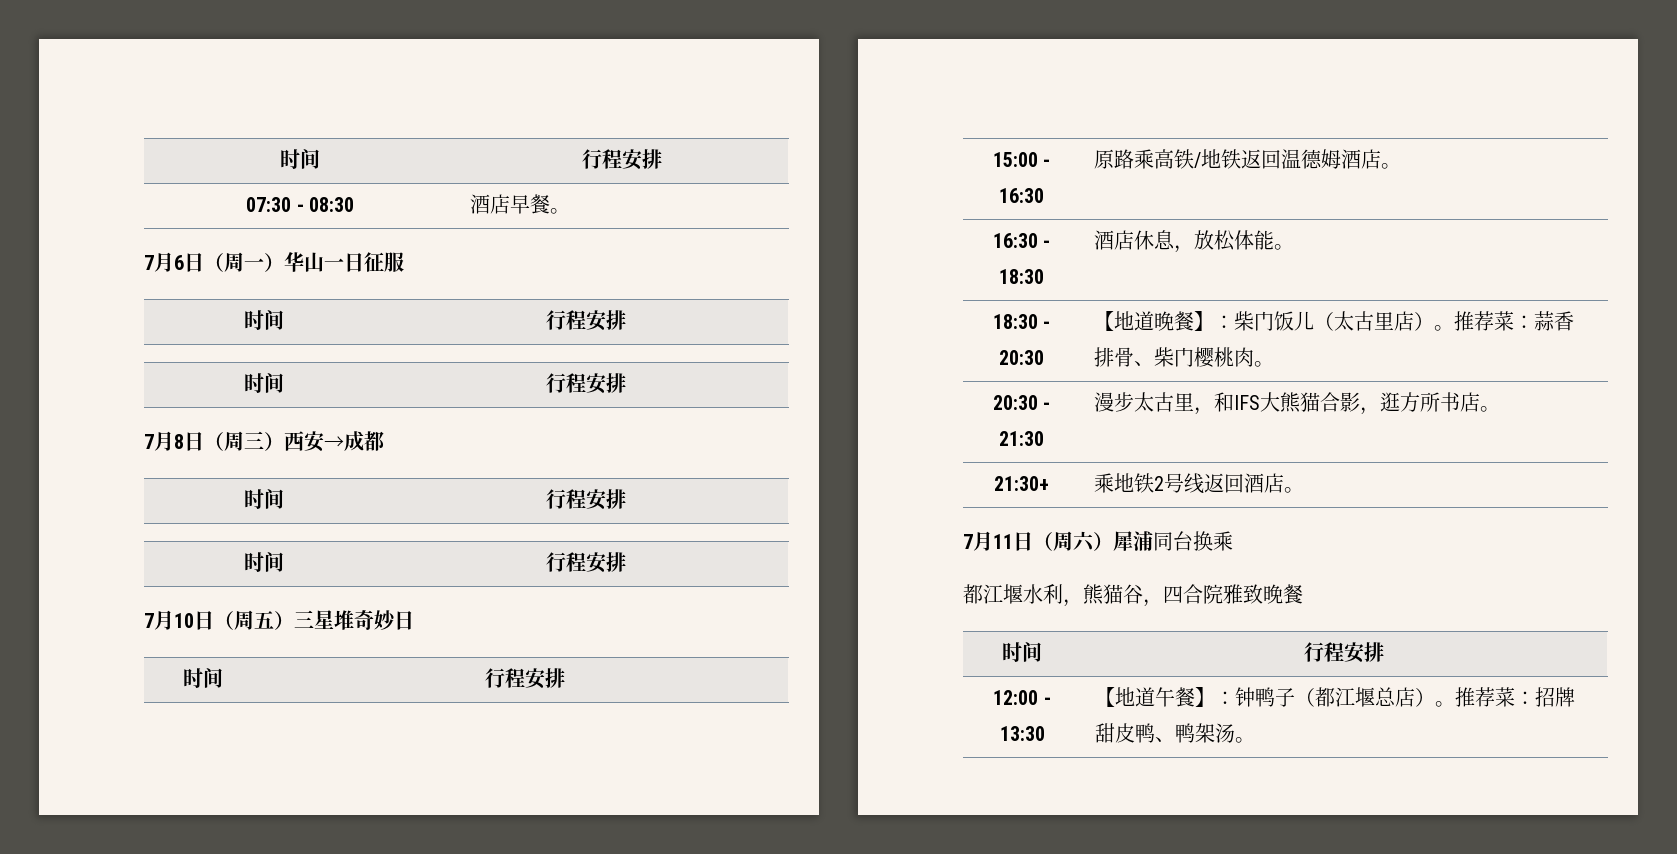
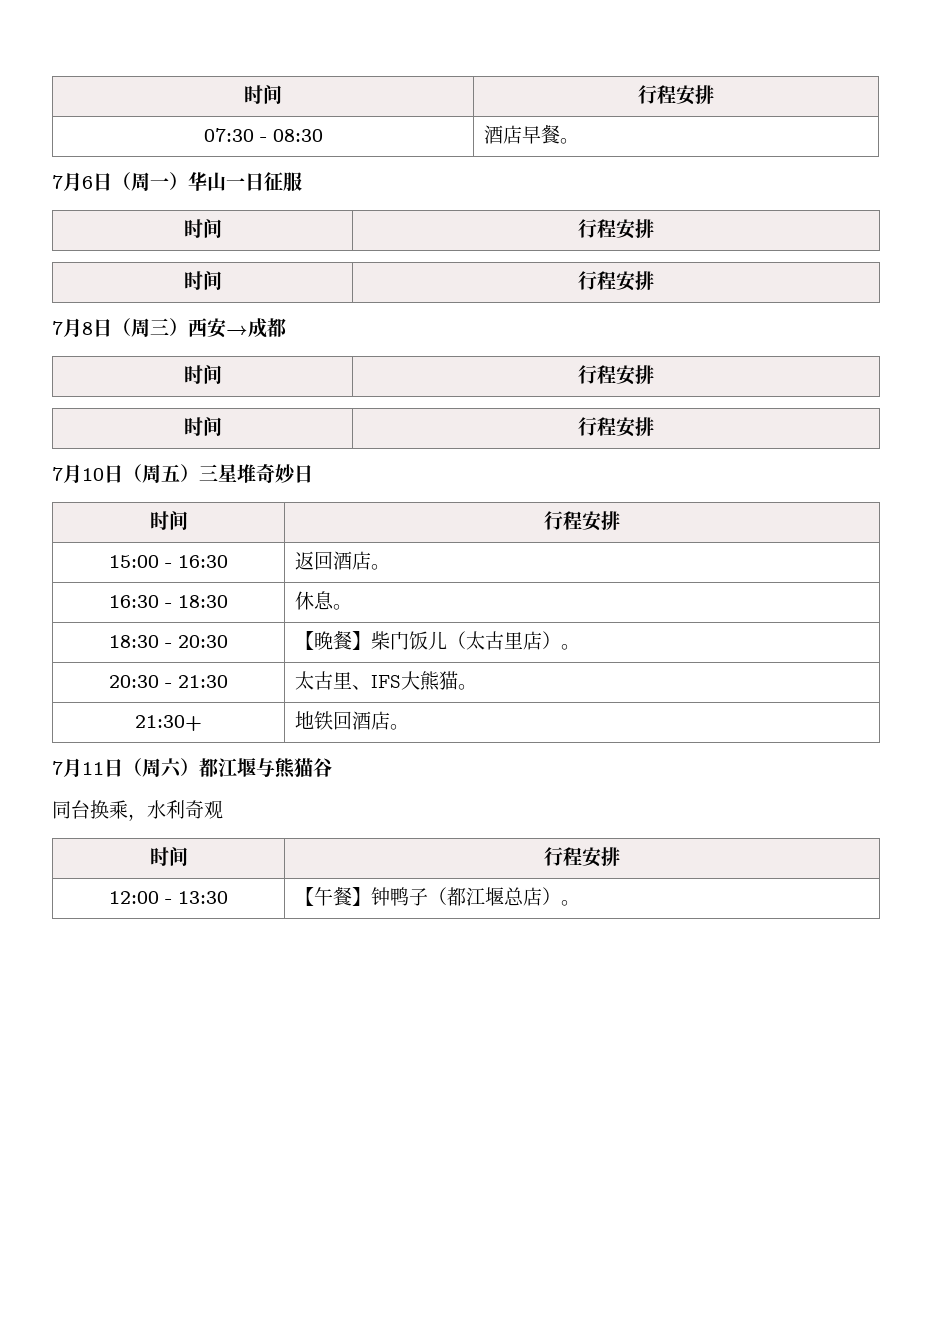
- 15:00 - 16:30 | 原路乘高铁/地铁返回温德姆酒店。
+ 15:00 - 16:30 | 返回酒店。
- 16:30 - 18:30 | 酒店休息，放松体能。
+ 16:30 - 18:30 | 休息。
- 18:30 - 20:30 | 【地道晚餐】：柴门饭儿（太古里店）。推荐菜：蒜香排骨、柴门樱桃肉。
- 20:30 - 21:30 | 漫步太古里，和IFS大熊猫合影，逛方所书店。
- 21:30+ | 乘地铁2号线返回酒店。
+ 18:30 - 20:30 | 【晚餐】柴门饭儿（太古里店）。
+ 20:30 - 21:30 | 太古里、IFS大熊猫。
+ 21:30+ | 地铁回酒店。
- 7月11日（周六）犀浦同台换乘
- 都江堰水利，熊猫谷，四合院雅致晚餐
+ 7月11日（周六）都江堰与熊猫谷
+ 同台换乘，水利奇观
- 12:00 - 13:30 | 【地道午餐】：钟鸭子（都江堰总店）。推荐菜：招牌甜皮鸭、鸭架汤。
+ 12:00 - 13:30 | 【午餐】钟鸭子（都江堰总店）。

